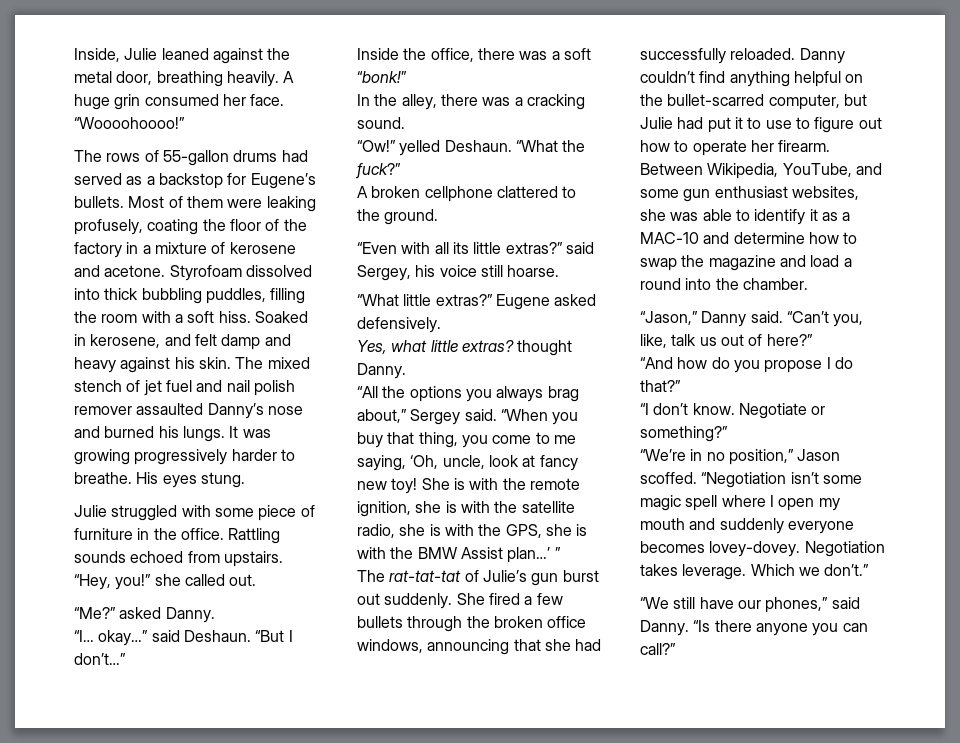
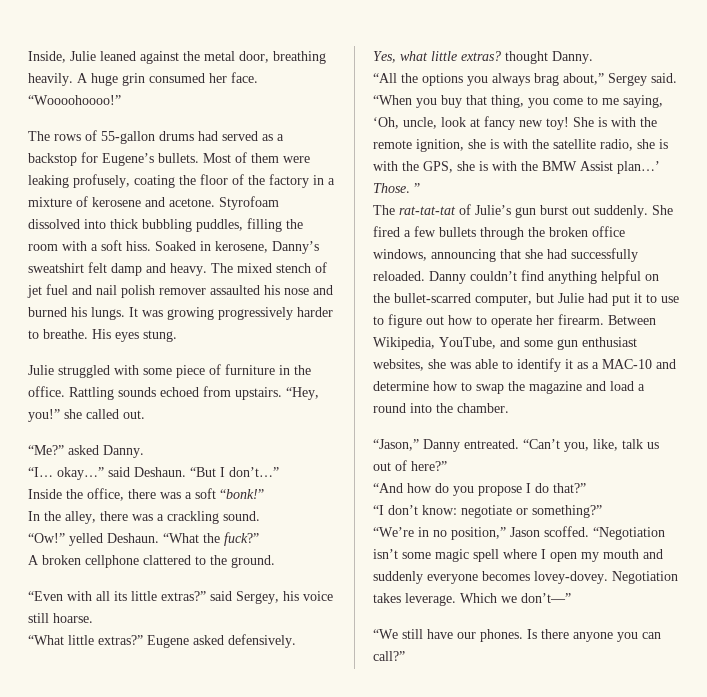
- Soaked in kerosene, and felt damp and heavy against his skin.
+ Soaked in kerosene, Danny’s sweatshirt felt damp and heavy.
- The mixed stench of jet fuel and nail polish remover assaulted Danny’s nose and burned his lungs.
+ The mixed stench of jet fuel and nail polish remover assaulted his nose and burned his lungs.
- In the alley, there was a cracking sound.
+ In the alley, there was a crackling sound.
- She is with the remote ignition, she is with the satellite radio, she is with the GPS, she is with the BMW Assist plan…’ ”
+ She is with the remote ignition, she is with the satellite radio, she is with the GPS, she is with the BMW Assist plan…’ Those. ”
- “Jason,” Danny said.
+ “Jason,” Danny entreated.
- “I don’t know. Negotiate or something?”
+ “I don’t know: negotiate or something?”
- Which we don’t.”
+ Which we don’t—”
- “We still have our phones,” said Danny. “Is there anyone you can call?”
+ “We still have our phones. Is there anyone you can call?”

